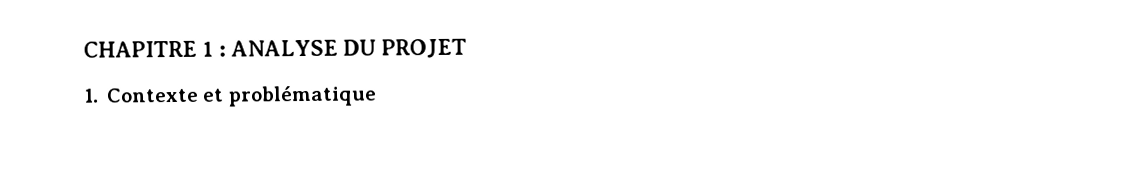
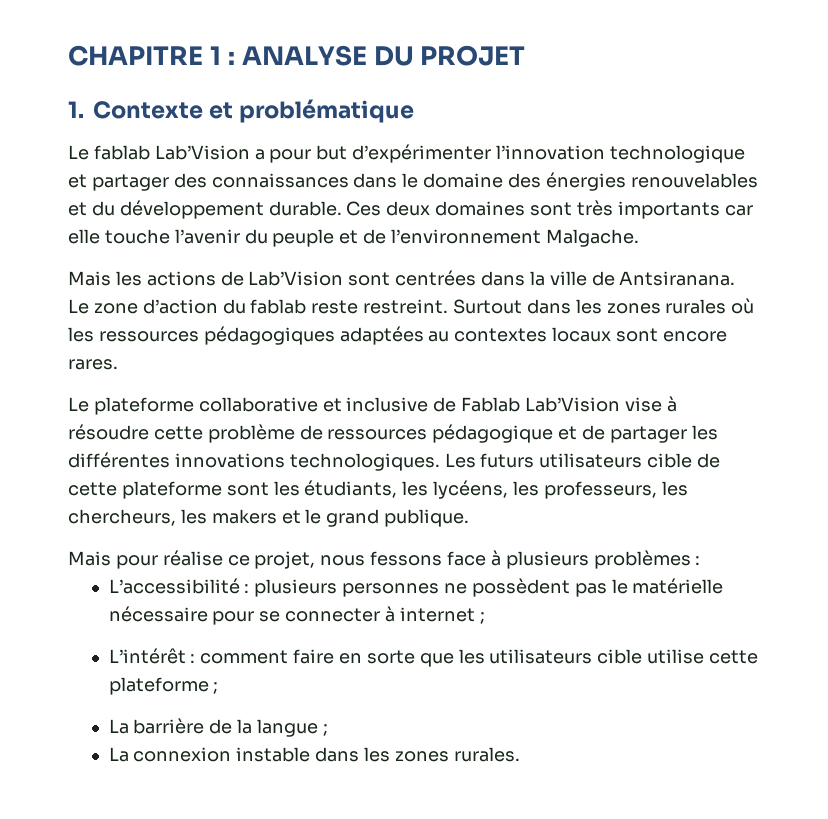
+ Le fablab Lab’Vision a pour but d’expérimenter l’innovation technologique et partager des connaissances dans le domaine des énergies renouvelables et du développement durable. Ces deux domaines sont très importants car elle touche l’avenir du peuple et de l’environnement Malgache.
+ Mais les actions de Lab’Vision sont centrées dans la ville de Antsiranana. Le zone d’action du fablab reste restreint. Surtout dans les zones rurales où les ressources pédagogiques adaptées au contextes locaux sont encore rares.
+ Le plateforme collaborative et inclusive de Fablab Lab’Vision vise à résoudre cette problème de ressources pédagogique et de partager les différentes innovations technologiques. Les futurs utilisateurs cible de cette plateforme sont les étudiants, les lycéens, les professeurs, les chercheurs, les makers et le grand publique.
+ Mais pour réalise ce projet, nous fessons face à plusieurs problèmes :
+ L’accessibilité : plusieurs personnes ne possèdent pas le matérielle nécessaire pour se connecter à internet ;
+ L’intérêt : comment faire en sorte que les utilisateurs cible utilise cette plateforme ;
+ La barrière de la langue ;
+ La connexion instable dans les zones rurales.

